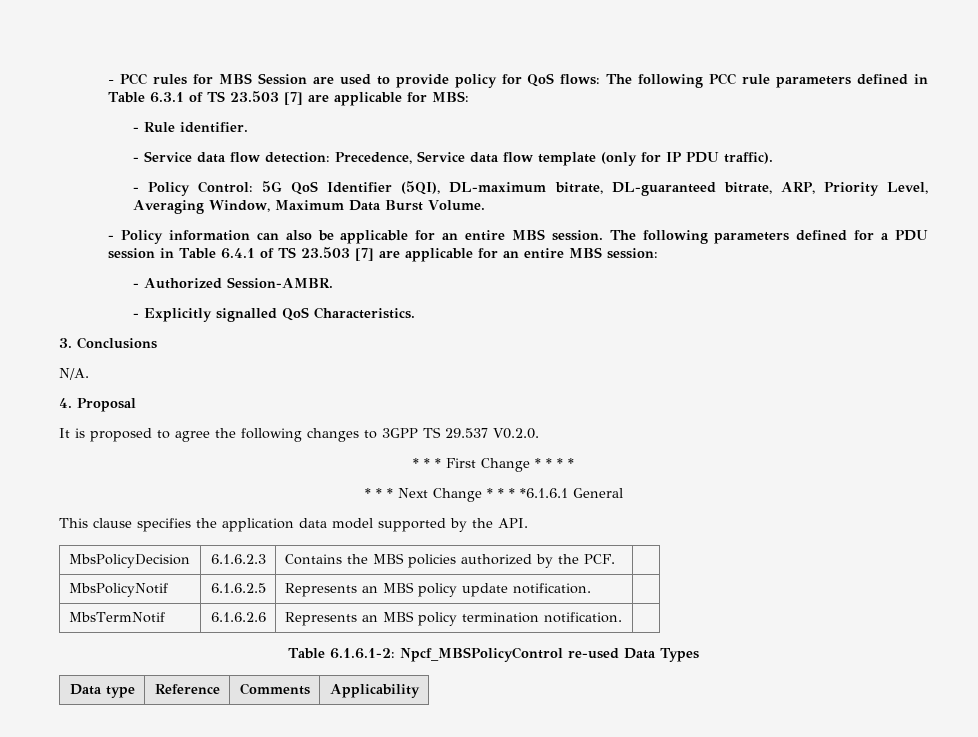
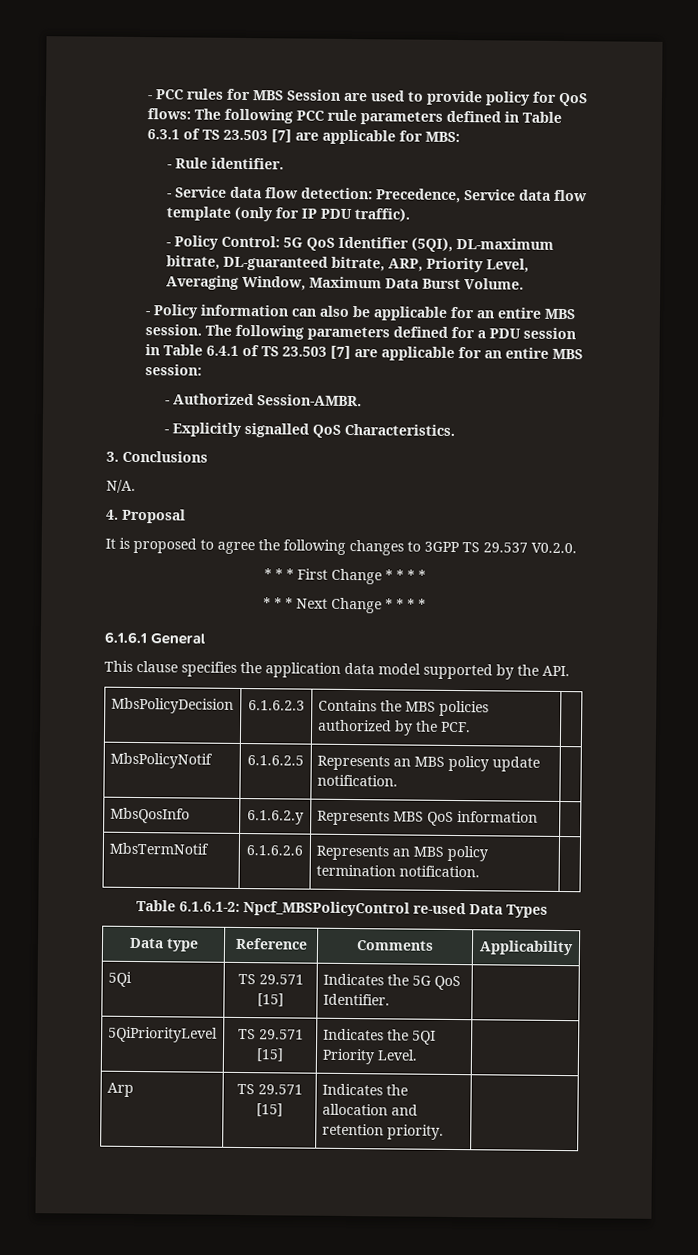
- * * * Next Change * * * *6.1.6.1 General
+ * * * Next Change * * * *
+ 6.1.6.1 General
+ MbsQosInfo | 6.1.6.2.y | Represents MBS QoS information |
+ 5Qi | TS 29.571 [15] | Indicates the 5G QoS Identifier. |
+ 5QiPriorityLevel | TS 29.571 [15] | Indicates the 5QI Priority Level. |
+ Arp | TS 29.571 [15] | Indicates the allocation and retention priority. |

